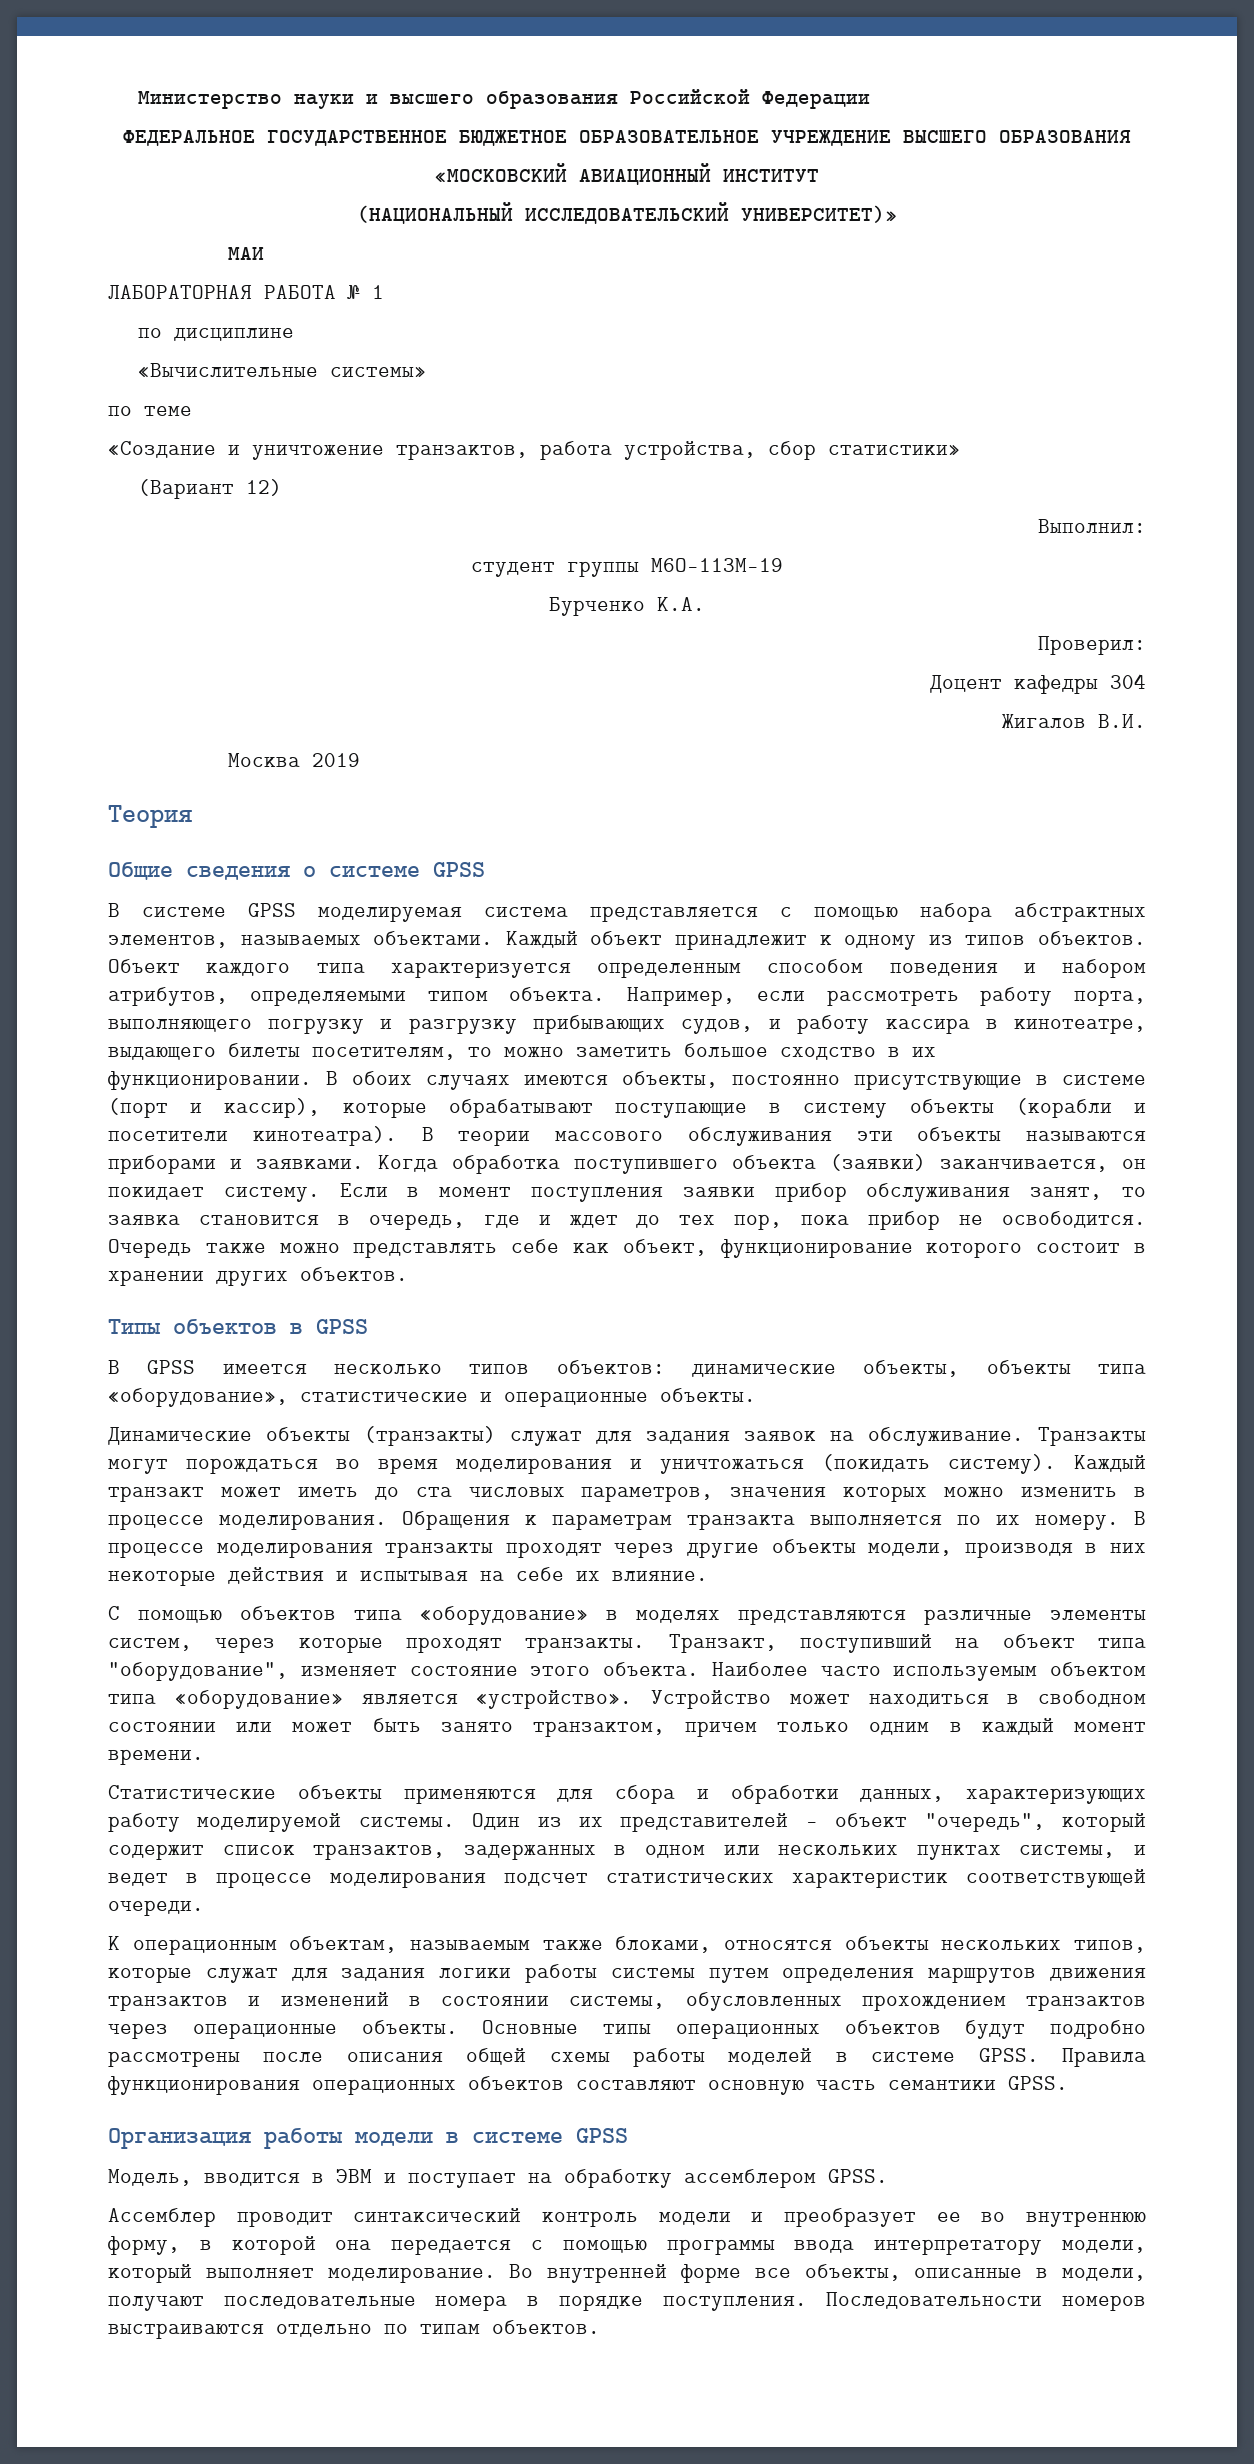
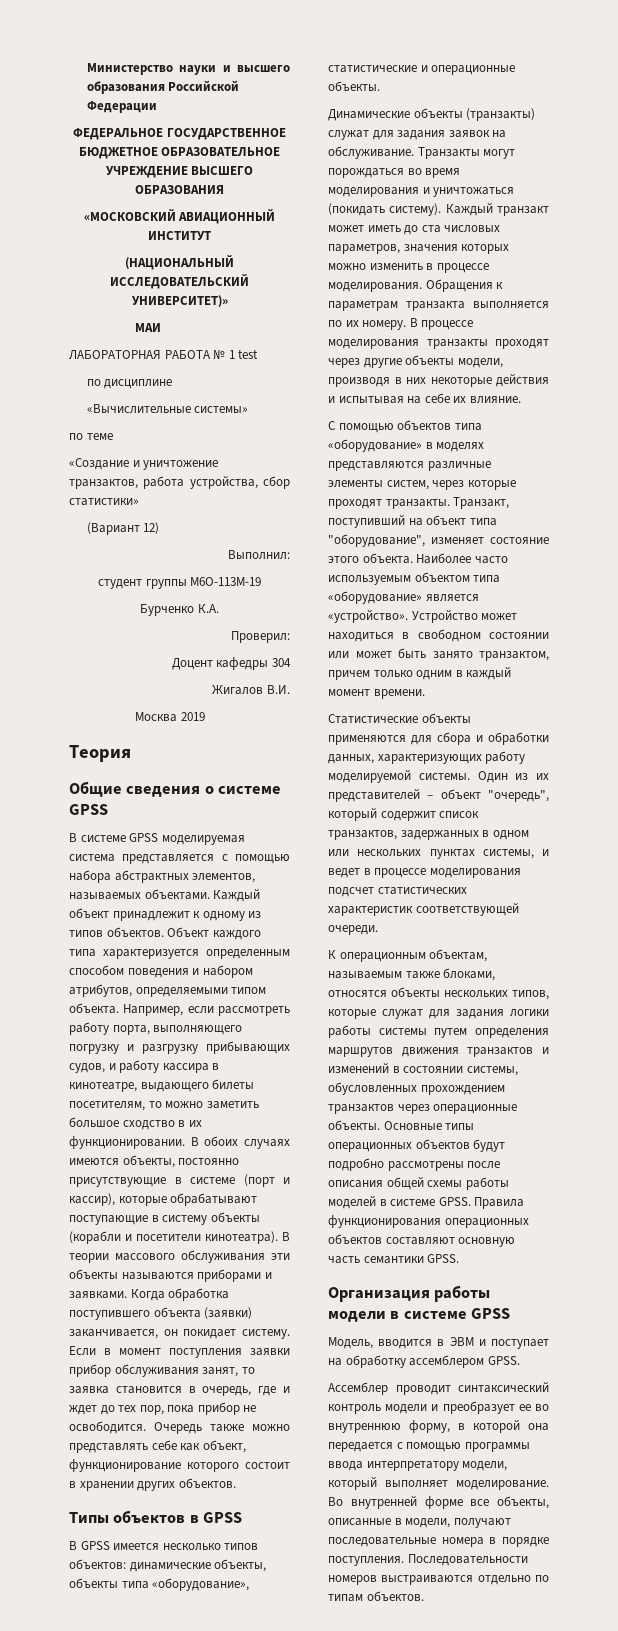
- ЛАБОРАТОРНАЯ РАБОТА № 1
+ ЛАБОРАТОРНАЯ РАБОТА № 1 test

